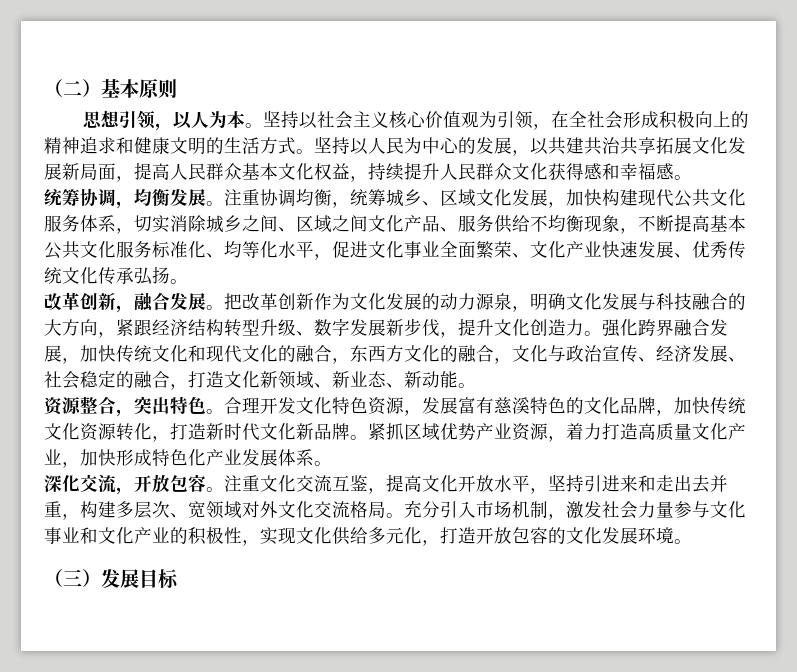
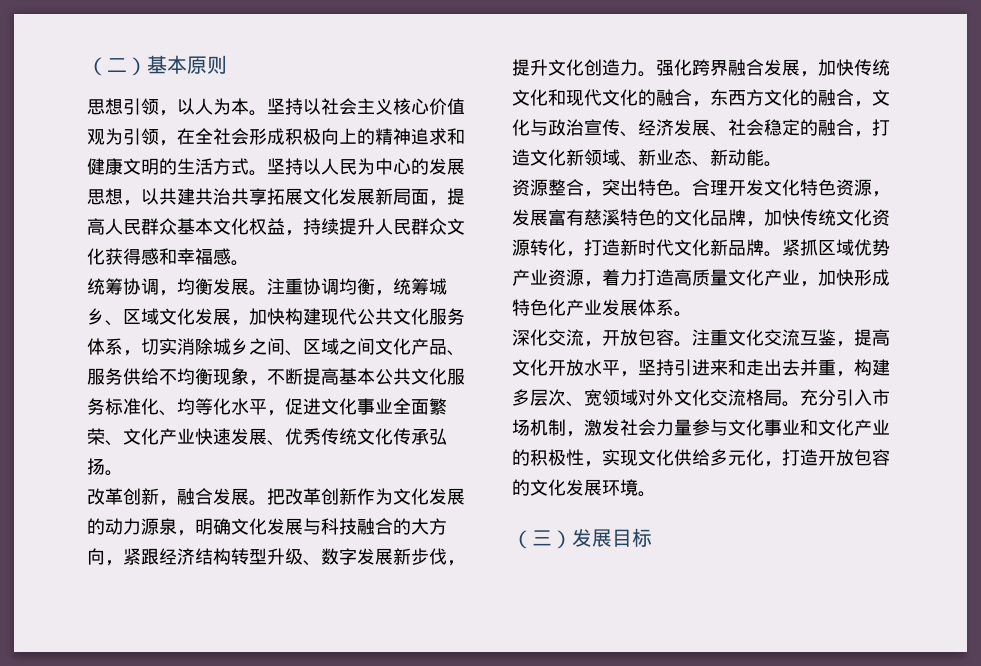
- 坚持以人民为中心的发展，以共建共治共享拓展文化发展新局面，提高人民群众基本文化权益，持续提升人民群众文化获得感和幸福感。
+ 坚持以人民为中心的发展思想，以共建共治共享拓展文化发展新局面，提高人民群众基本文化权益，持续提升人民群众文化获得感和幸福感。

